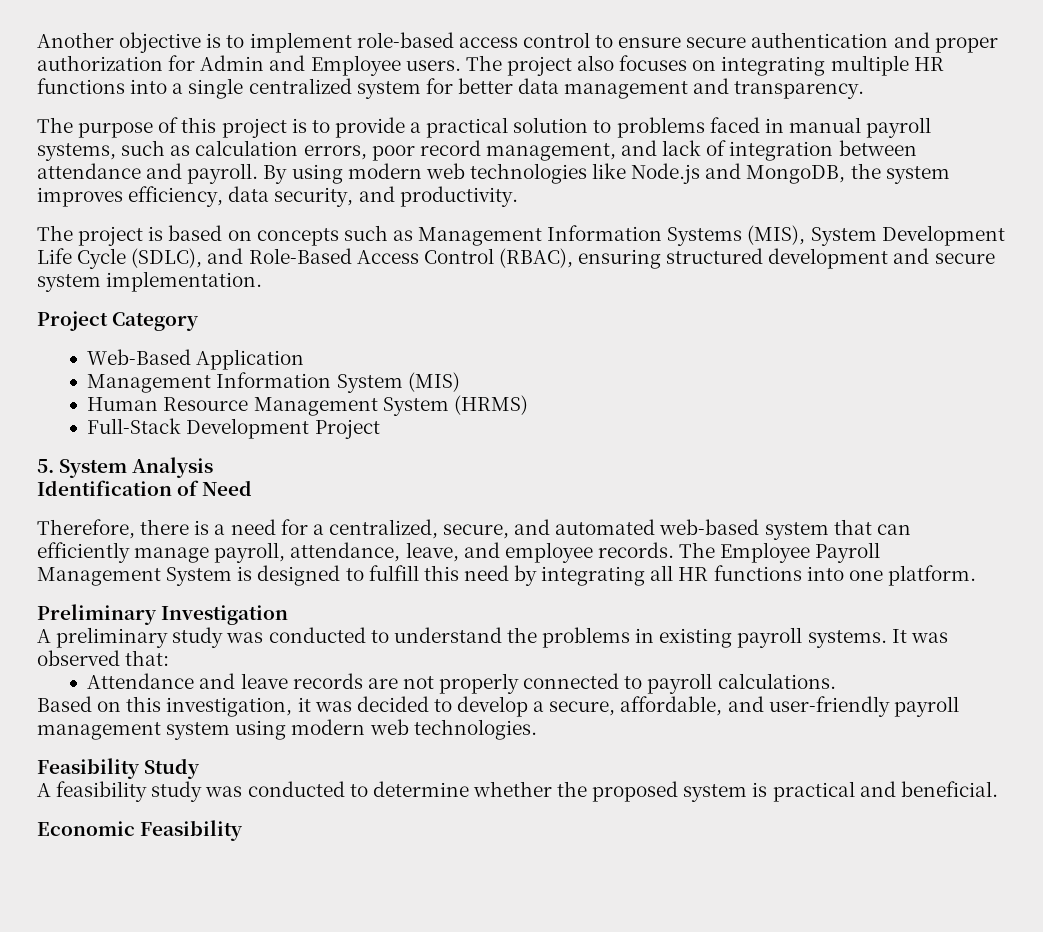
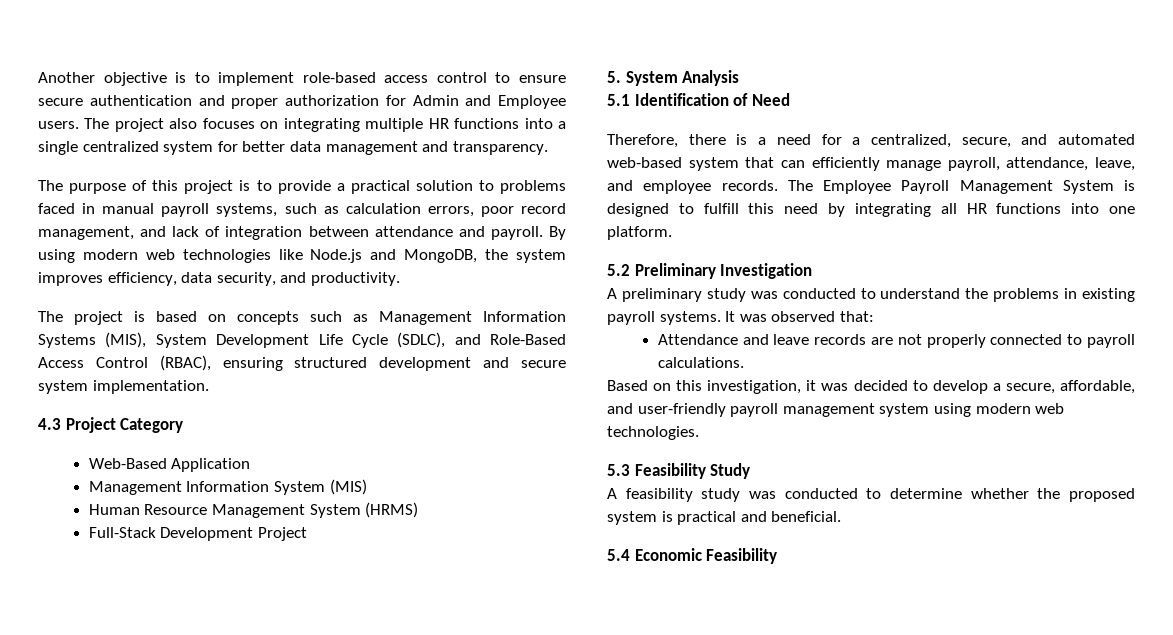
- Project Category
+ 4.3 Project Category
- Identification of Need
+ 5.1 Identification of Need
- Preliminary Investigation
+ 5.2 Preliminary Investigation
- Feasibility Study
+ 5.3 Feasibility Study
- Economic Feasibility
+ 5.4 Economic Feasibility

